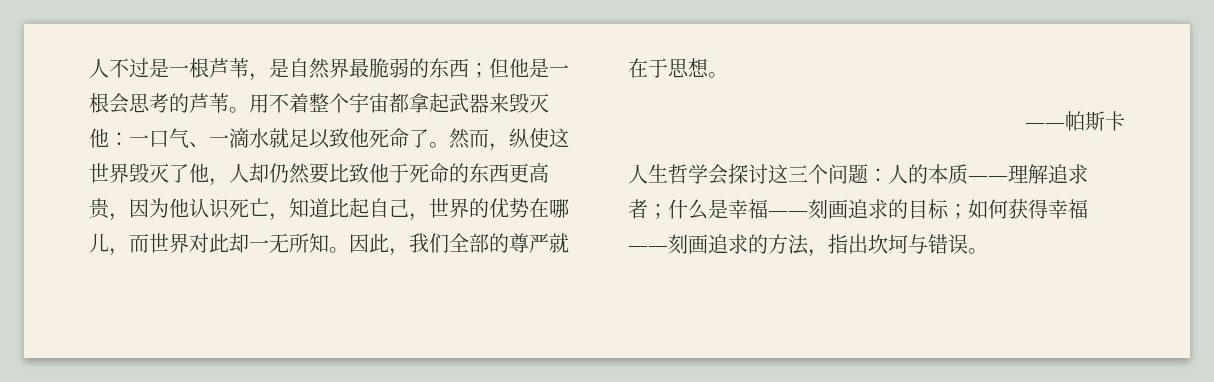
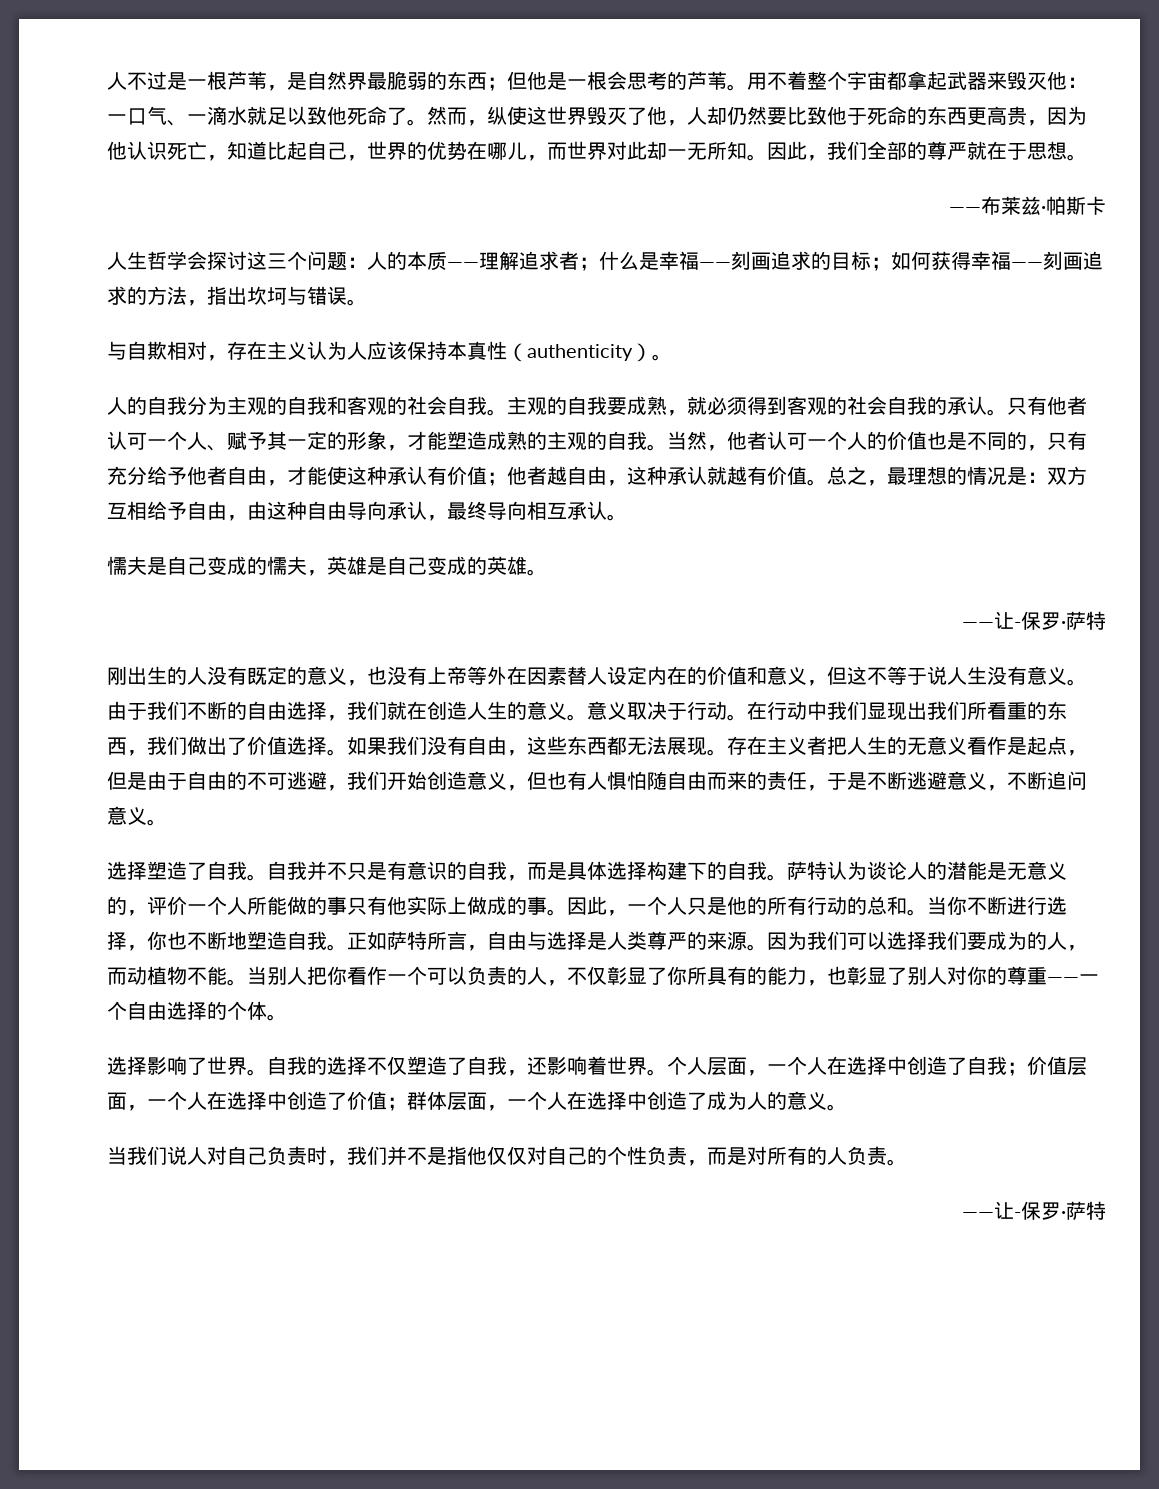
- ——帕斯卡
+ ——布莱兹·帕斯卡
+ 与自欺相对，存在主义认为人应该保持本真性（authenticity）。
+ 人的自我分为主观的自我和客观的社会自我。主观的自我要成熟，就必须得到客观的社会自我的承认。只有他者认可一个人、赋予其一定的形象，才能塑造成熟的主观的自我。当然，他者认可一个人的价值也是不同的，只有充分给予他者自由，才能使这种承认有价值；他者越自由，这种承认就越有价值。总之，最理想的情况是：双方互相给予自由，由这种自由导向承认，最终导向相互承认。
+ 懦夫是自己变成的懦夫，英雄是自己变成的英雄。
+ ——让-保罗·萨特
+ 刚出生的人没有既定的意义，也没有上帝等外在因素替人设定内在的价值和意义，但这不等于说人生没有意义。由于我们不断的自由选择，我们就在创造人生的意义。意义取决于行动。在行动中我们显现出我们所看重的东西，我们做出了价值选择。如果我们没有自由，这些东西都无法展现。存在主义者把人生的无意义看作是起点，但是由于自由的不可逃避，我们开始创造意义，但也有人惧怕随自由而来的责任，于是不断逃避意义，不断追问意义。
+ 选择塑造了自我。自我并不只是有意识的自我，而是具体选择构建下的自我。萨特认为谈论人的潜能是无意义的，评价一个人所能做的事只有他实际上做成的事。因此，一个人只是他的所有行动的总和。当你不断进行选择，你也不断地塑造自我。正如萨特所言，自由与选择是人类尊严的来源。因为我们可以选择我们要成为的人，而动植物不能。当别人把你看作一个可以负责的人，不仅彰显了你所具有的能力，也彰显了别人对你的尊重——一个自由选择的个体。
+ 选择影响了世界。自我的选择不仅塑造了自我，还影响着世界。个人层面，一个人在选择中创造了自我；价值层面，一个人在选择中创造了价值；群体层面，一个人在选择中创造了成为人的意义。
+ 当我们说人对自己负责时，我们并不是指他仅仅对自己的个性负责，而是对所有的人负责。
+ ——让-保罗·萨特

